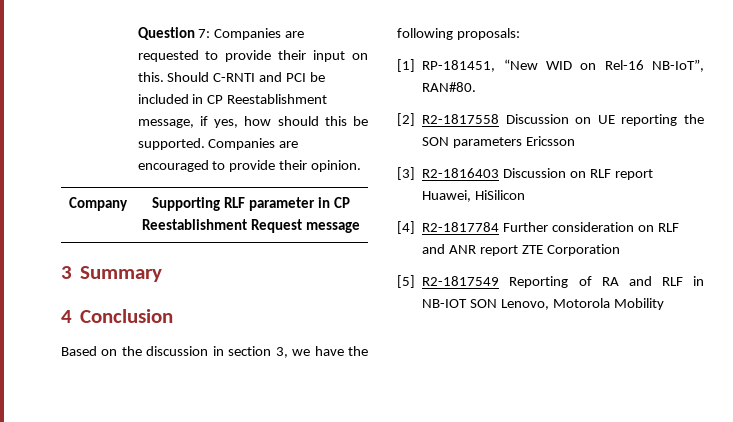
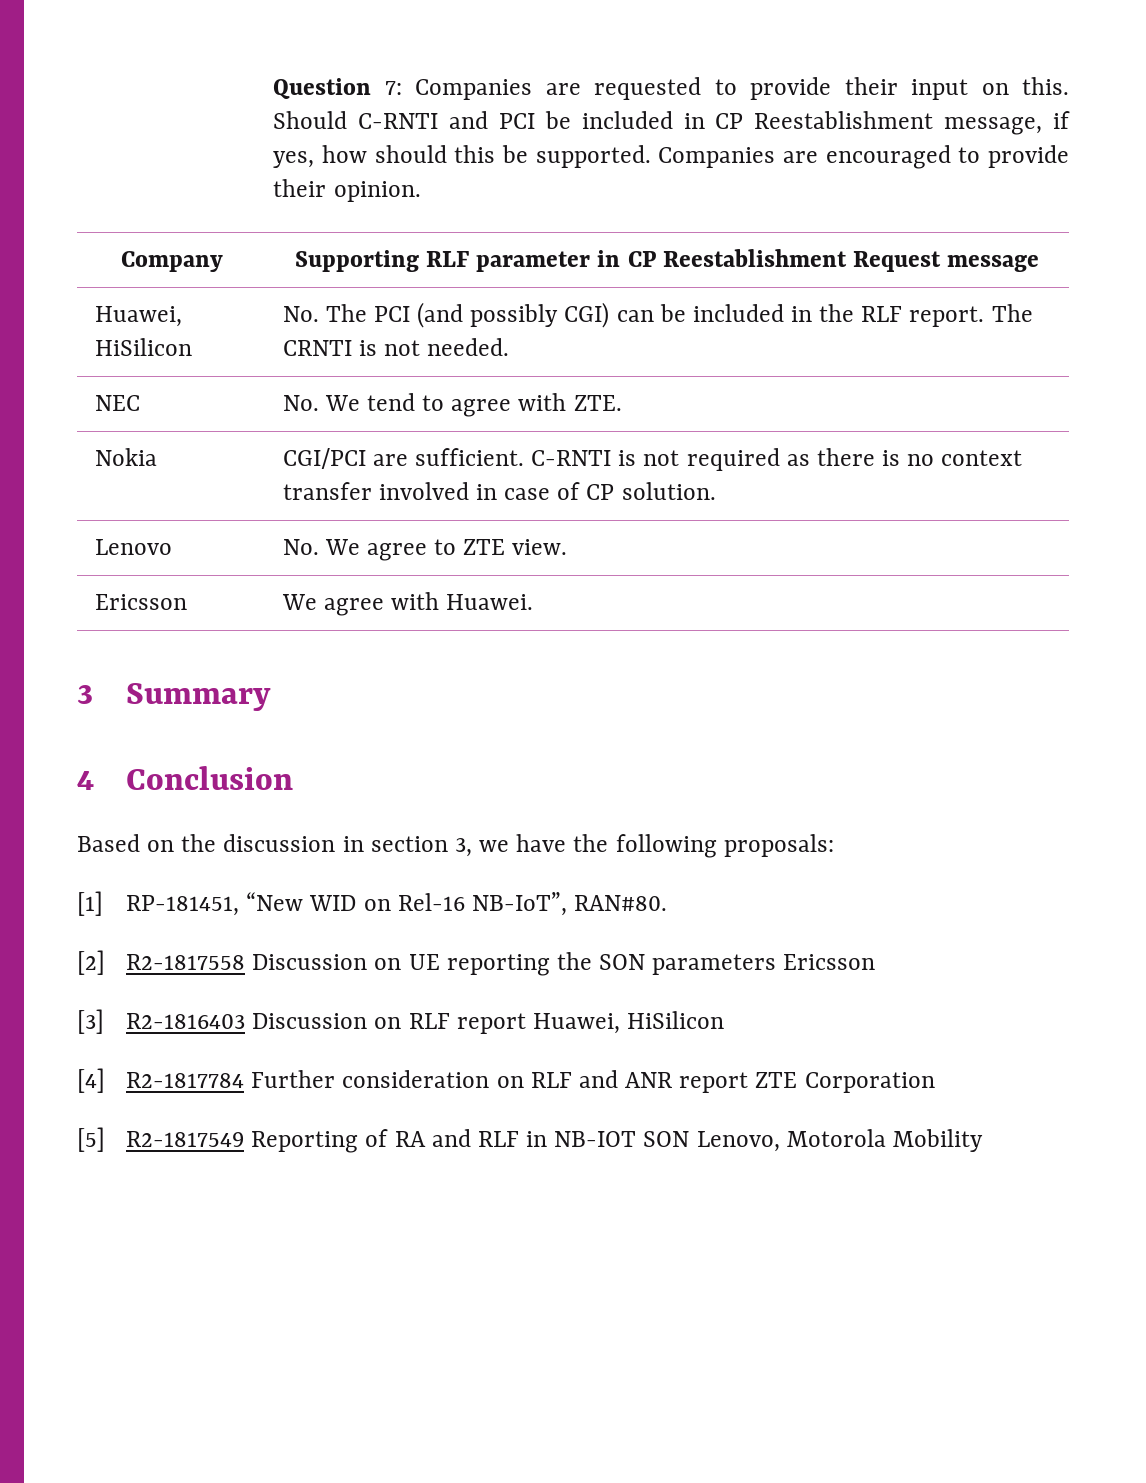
+ Huawei, HiSilicon | No. The PCI (and possibly CGI) can be included in the RLF report. The CRNTI is not needed.
+ NEC | No. We tend to agree with ZTE.
+ Nokia | CGI/PCI are sufficient. C-RNTI is not required as there is no context transfer involved in case of CP solution.
+ Lenovo | No. We agree to ZTE view.
+ Ericsson | We agree with Huawei.

